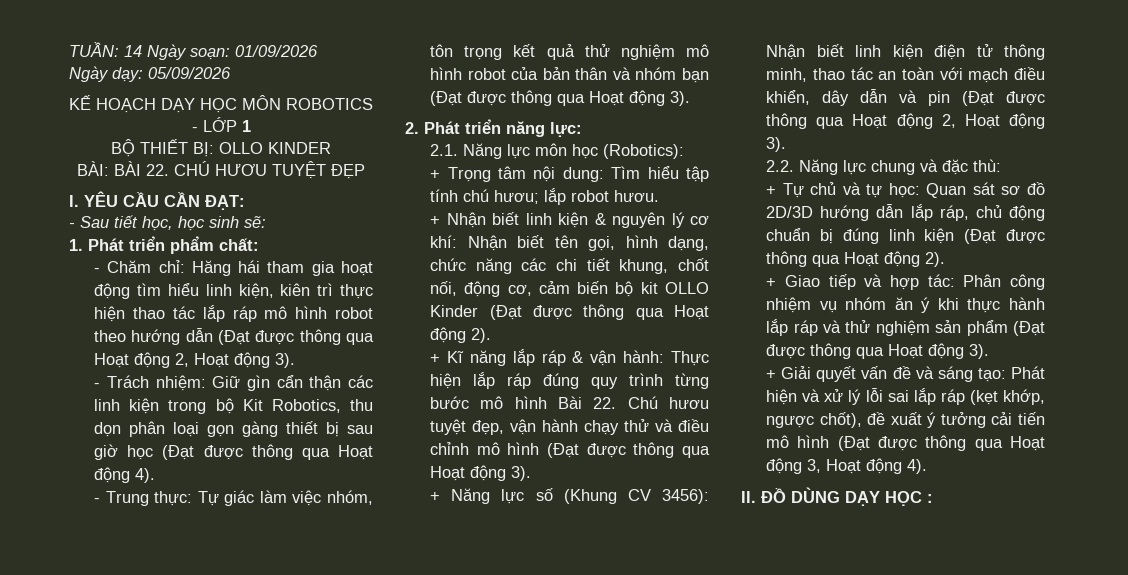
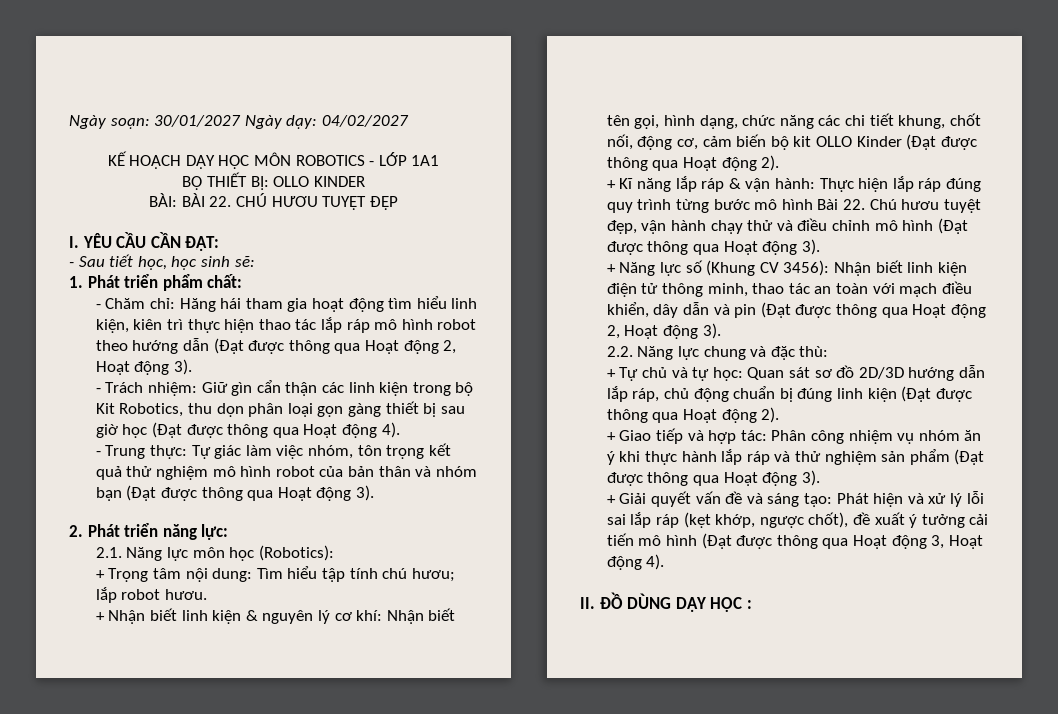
- TUẦN: 14 Ngày soạn: 01/09/2026
- Ngày dạy: 05/09/2026
+ Ngày soạn: 30/01/2027 Ngày dạy: 04/02/2027
- KẾ HOẠCH DẠY HỌC MÔN ROBOTICS - LỚP 1
+ KẾ HOẠCH DẠY HỌC MÔN ROBOTICS - LỚP 1A1

